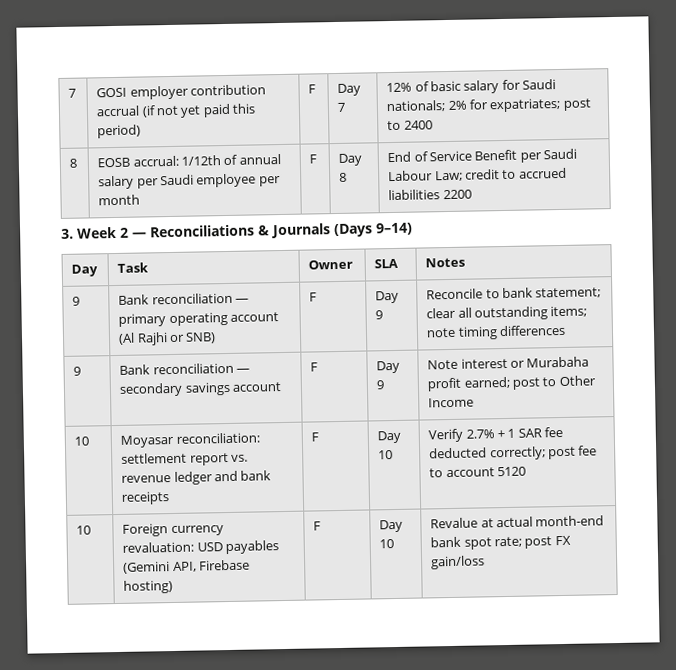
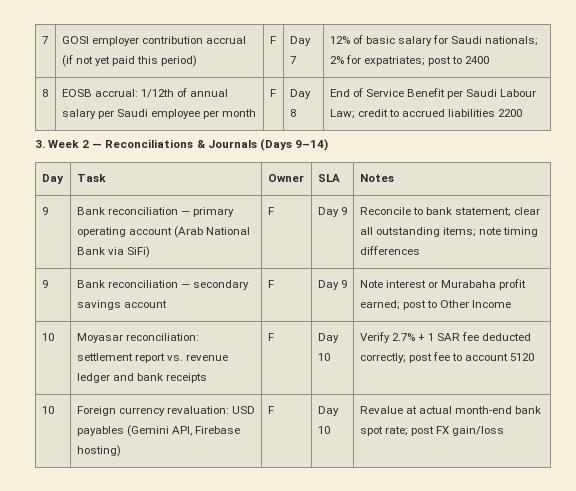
- 9 | Bank reconciliation — primary operating account (Al Rajhi or SNB) | F | Day 9 | Reconcile to bank statement; clear all outstanding items; note timing differences
+ 9 | Bank reconciliation — primary operating account (Arab National Bank via SiFi) | F | Day 9 | Reconcile to bank statement; clear all outstanding items; note timing differences

